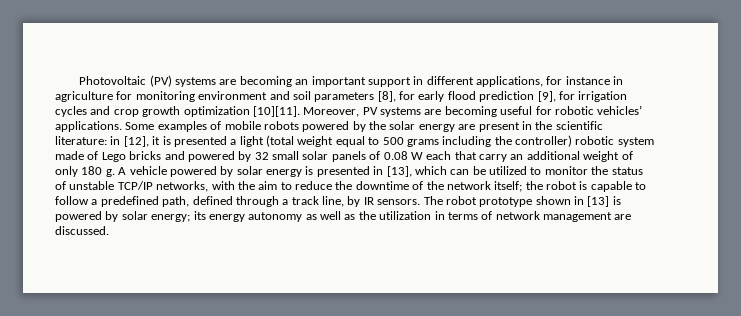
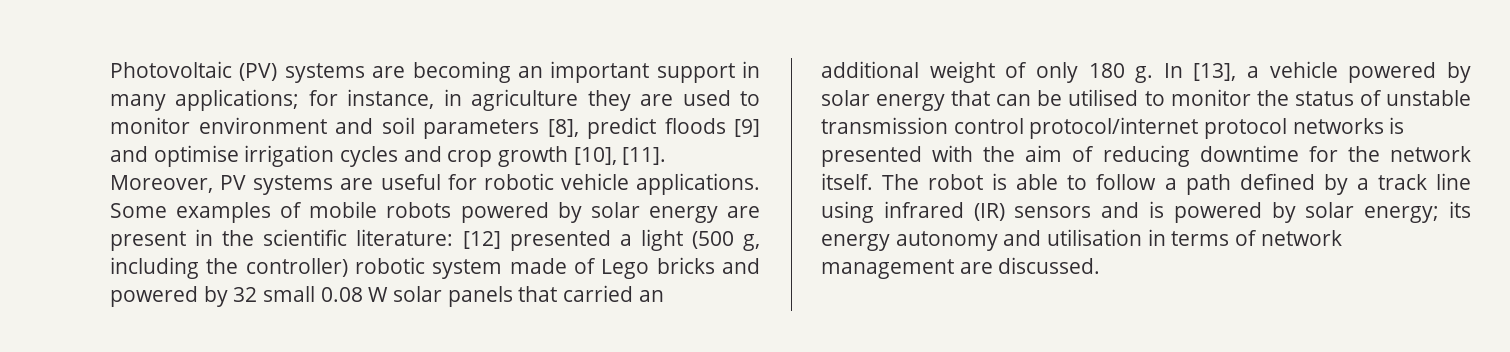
- Photovoltaic (PV) systems are becoming an important support in different applications, for instance in agriculture for monitoring environment and soil parameters [8], for early flood prediction [9], for irrigation cycles and crop growth optimization [10][11].
+ Photovoltaic (PV) systems are becoming an important support in many applications; for instance, in agriculture they are used to monitor environment and soil parameters [8], predict floods [9] and optimise irrigation cycles and crop growth [10], [11].
- Moreover, PV systems are becoming useful for robotic vehicles’ applications.
+ Moreover, PV systems are useful for robotic vehicle applications.
- Some examples of mobile robots powered by the solar energy are present in the scientific literature: in [12], it is presented a light (total weight equal to 500 grams including the controller) robotic system made of Lego bricks and powered by 32 small solar panels of 0.08 W each that carry an additional weight of only 180 g.
+ Some examples of mobile robots powered by solar energy are present in the scientific literature: [12] presented a light (500 g, including the controller) robotic system made of Lego bricks and powered by 32 small 0.08 W solar panels that carried an additional weight of only 180 g.
- A vehicle powered by solar energy is presented in [13], which can be utilized to monitor the status of unstable TCP/IP networks, with the aim to reduce the downtime of the network itself; the robot is capable to follow a predefined path, defined through a track line, by IR sensors. The robot prototype shown in [13] is powered by solar energy; its energy autonomy as well as the utilization in terms of network management are discussed.
+ In [13], a vehicle powered by solar energy that can be utilised to monitor the status of unstable transmission control protocol/internet protocol networks is presented with the aim of reducing downtime for the network itself. The robot is able to follow a path defined by a track line using infrared (IR) sensors and is powered by solar energy; its energy autonomy and utilisation in terms of network management are discussed.

